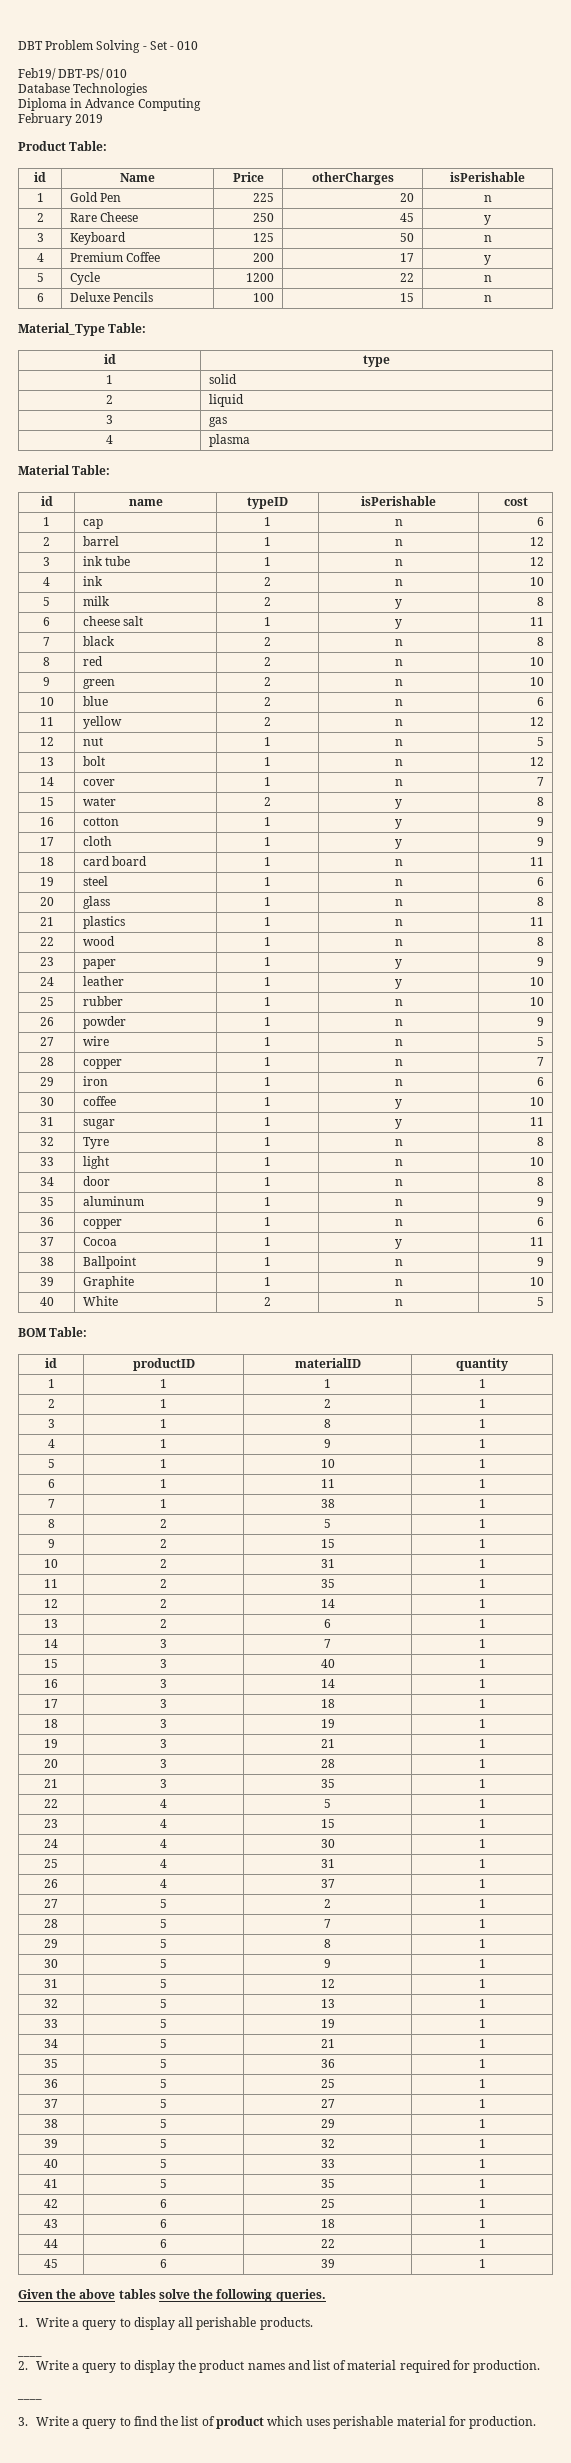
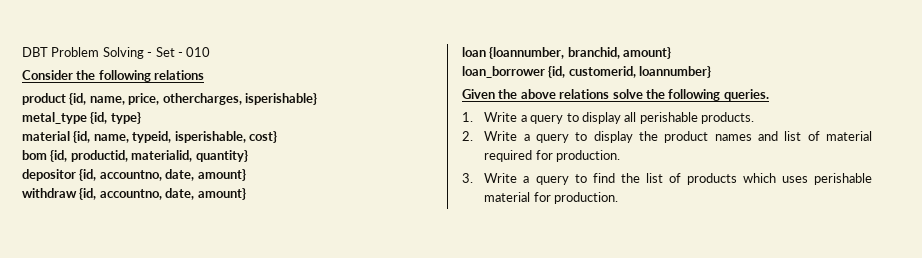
- Feb19/ DBT-PS/ 010
- Database Technologies
- Diploma in Advance Computing
- February 2019
- Product Table:
- id | Name | Price | otherCharges | isPerishable
- 1 | Gold Pen | 225 | 20 | n
- 2 | Rare Cheese | 250 | 45 | y
- 3 | Keyboard | 125 | 50 | n
- 4 | Premium Coffee | 200 | 17 | y
- 5 | Cycle | 1200 | 22 | n
- 6 | Deluxe Pencils | 100 | 15 | n
- Material_Type Table:
- id | type
- 1 | solid
- 2 | liquid
- 3 | gas
- 4 | plasma
- Material Table:
- id | name | typeID | isPerishable | cost
- 1 | cap | 1 | n | 6
- 2 | barrel | 1 | n | 12
- 3 | ink tube | 1 | n | 12
- 4 | ink | 2 | n | 10
- 5 | milk | 2 | y | 8
- 6 | cheese salt | 1 | y | 11
- 7 | black | 2 | n | 8
- 8 | red | 2 | n | 10
- 9 | green | 2 | n | 10
- 10 | blue | 2 | n | 6
- 11 | yellow | 2 | n | 12
- 12 | nut | 1 | n | 5
- 13 | bolt | 1 | n | 12
- 14 | cover | 1 | n | 7
- 15 | water | 2 | y | 8
- 16 | cotton | 1 | y | 9
- 17 | cloth | 1 | y | 9
- 18 | card board | 1 | n | 11
- 19 | steel | 1 | n | 6
- 20 | glass | 1 | n | 8
- 21 | plastics | 1 | n | 11
- 22 | wood | 1 | n | 8
- 23 | paper | 1 | y | 9
- 24 | leather | 1 | y | 10
- 25 | rubber | 1 | n | 10
- 26 | powder | 1 | n | 9
- 27 | wire | 1 | n | 5
- 28 | copper | 1 | n | 7
- 29 | iron | 1 | n | 6
- 30 | coffee | 1 | y | 10
- 31 | sugar | 1 | y | 11
- 32 | Tyre | 1 | n | 8
- 33 | light | 1 | n | 10
- 34 | door | 1 | n | 8
- 35 | aluminum | 1 | n | 9
- 36 | copper | 1 | n | 6
- 37 | Cocoa | 1 | y | 11
- 38 | Ballpoint | 1 | n | 9
- 39 | Graphite | 1 | n | 10
- 40 | White | 2 | n | 5
- BOM Table:
- id | productID | materialID | quantity
- 1 | 1 | 1 | 1
- 2 | 1 | 2 | 1
- 3 | 1 | 8 | 1
- 4 | 1 | 9 | 1
- 5 | 1 | 10 | 1
- 6 | 1 | 11 | 1
- 7 | 1 | 38 | 1
- 8 | 2 | 5 | 1
- 9 | 2 | 15 | 1
- 10 | 2 | 31 | 1
- 11 | 2 | 35 | 1
- 12 | 2 | 14 | 1
- 13 | 2 | 6 | 1
- 14 | 3 | 7 | 1
- 15 | 3 | 40 | 1
- 16 | 3 | 14 | 1
- 17 | 3 | 18 | 1
- 18 | 3 | 19 | 1
- 19 | 3 | 21 | 1
- 20 | 3 | 28 | 1
- 21 | 3 | 35 | 1
- 22 | 4 | 5 | 1
- 23 | 4 | 15 | 1
- 24 | 4 | 30 | 1
- 25 | 4 | 31 | 1
- 26 | 4 | 37 | 1
- 27 | 5 | 2 | 1
- 28 | 5 | 7 | 1
- 29 | 5 | 8 | 1
- 30 | 5 | 9 | 1
- 31 | 5 | 12 | 1
- 32 | 5 | 13 | 1
- 33 | 5 | 19 | 1
- 34 | 5 | 21 | 1
- 35 | 5 | 36 | 1
- 36 | 5 | 25 | 1
- 37 | 5 | 27 | 1
- 38 | 5 | 29 | 1
- 39 | 5 | 32 | 1
- 40 | 5 | 33 | 1
- 41 | 5 | 35 | 1
- 42 | 6 | 25 | 1
- 43 | 6 | 18 | 1
- 44 | 6 | 22 | 1
- 45 | 6 | 39 | 1
+ Consider the following relations
+ product {id, name, price, othercharges, isperishable}
+ metal_type {id, type}
+ material {id, name, typeid, isperishable, cost}
+ bom {id, productid, materialid, quantity}
+ depositor {id, accountno, date, amount}
+ withdraw {id, accountno, date, amount}
+ loan {loannumber, branchid, amount}
+ loan_borrower {id, customerid, loannumber}
- Given the above tables solve the following queries.
+ Given the above relations solve the following queries.
  1. Write a query to display all perishable products.
- ____
  2. Write a query to display the product names and list of material required for production.
- ____
- 3. Write a query to find the list of product which uses perishable material for production.
+ 3. Write a query to find the list of products which uses perishable material for production.

